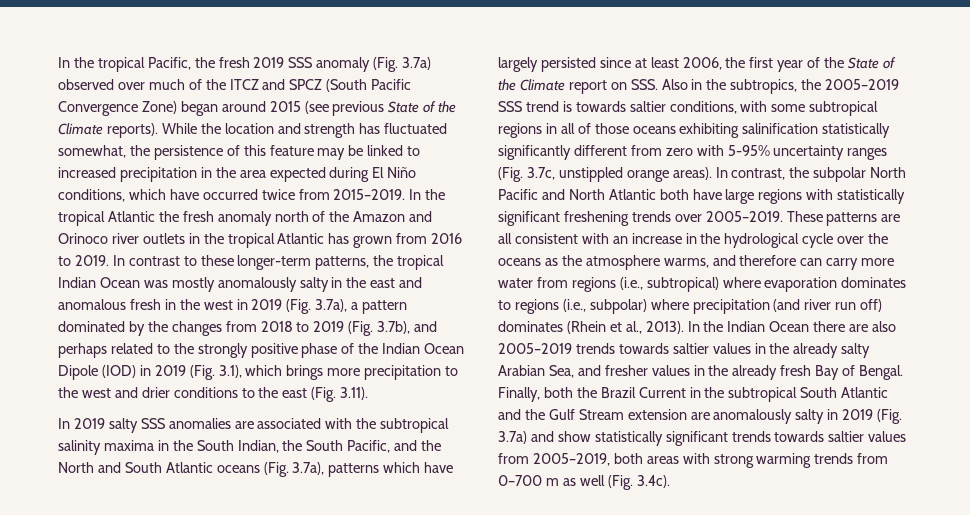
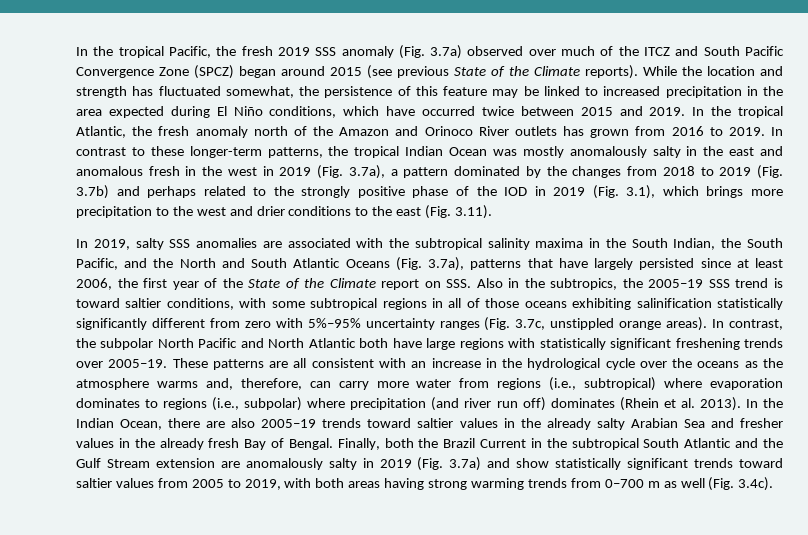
- In the tropical Pacific, the fresh 2019 SSS anomaly (Fig. 3.7a) observed over much of the ITCZ and SPCZ (South Pacific Convergence Zone) began around 2015 (see previous State of the Climate reports).
+ In the tropical Pacific, the fresh 2019 SSS anomaly (Fig. 3.7a) observed over much of the ITCZ and South Pacific Convergence Zone (SPCZ) began around 2015 (see previous State of the Climate reports).
- While the location and strength has fluctuated somewhat, the persistence of this feature may be linked to increased precipitation in the area expected during El Niño conditions, which have occurred twice from 2015–2019. In the tropical Atlantic the fresh anomaly north of the Amazon and Orinoco river outlets in the tropical Atlantic has grown from 2016 to 2019.
+ While the location and strength has fluctuated somewhat, the persistence of this feature may be linked to increased precipitation in the area expected during El Niño conditions, which have occurred twice between 2015 and 2019. In the tropical Atlantic, the fresh anomaly north of the Amazon and Orinoco River outlets has grown from 2016 to 2019.
- In contrast to these longer-term patterns, the tropical Indian Ocean was mostly anomalously salty in the east and anomalous fresh in the west in 2019 (Fig. 3.7a), a pattern dominated by the changes from 2018 to 2019 (Fig. 3.7b), and perhaps related to the strongly positive phase of the Indian Ocean Dipole (IOD) in 2019 (Fig. 3.1), which brings more precipitation to the west and drier conditions to the east (Fig. 3.11).
+ In contrast to these longer-term patterns, the tropical Indian Ocean was mostly anomalously salty in the east and anomalous fresh in the west in 2019 (Fig. 3.7a), a pattern dominated by the changes from 2018 to 2019 (Fig. 3.7b) and perhaps related to the strongly positive phase of the IOD in 2019 (Fig. 3.1), which brings more precipitation to the west and drier conditions to the east (Fig. 3.11).
- In 2019 salty SSS anomalies are associated with the subtropical salinity maxima in the South Indian, the South Pacific, and the North and South Atlantic oceans (Fig. 3.7a), patterns which have largely persisted since at least 2006, the first year of the State of the Climate report on SSS. Also in the subtropics, the 2005–2019 SSS trend is towards saltier conditions, with some subtropical regions in all of those oceans exhibiting salinification statistically significantly different from zero with 5-95% uncertainty ranges (Fig. 3.7c, unstippled orange areas).
+ In 2019, salty SSS anomalies are associated with the subtropical salinity maxima in the South Indian, the South Pacific, and the North and South Atlantic Oceans (Fig. 3.7a), patterns that have largely persisted since at least 2006, the first year of the State of the Climate report on SSS. Also in the subtropics, the 2005–19 SSS trend is toward saltier conditions, with some subtropical regions in all of those oceans exhibiting salinification statistically significantly different from zero with 5%–95% uncertainty ranges (Fig. 3.7c, unstippled orange areas).
- In contrast, the subpolar North Pacific and North Atlantic both have large regions with statistically significant freshening trends over 2005–2019.
+ In contrast, the subpolar North Pacific and North Atlantic both have large regions with statistically significant freshening trends over 2005–19.
- These patterns are all consistent with an increase in the hydrological cycle over the oceans as the atmosphere warms, and therefore can carry more water from regions (i.e., subtropical) where evaporation dominates to regions (i.e., subpolar) where precipitation (and river run off) dominates (Rhein et al., 2013).
+ These patterns are all consistent with an increase in the hydrological cycle over the oceans as the atmosphere warms and, therefore, can carry more water from regions (i.e., subtropical) where evaporation dominates to regions (i.e., subpolar) where precipitation (and river run off) dominates (Rhein et al. 2013).
- In the Indian Ocean there are also 2005–2019 trends towards saltier values in the already salty Arabian Sea, and fresher values in the already fresh Bay of Bengal.
+ In the Indian Ocean, there are also 2005–19 trends toward saltier values in the already salty Arabian Sea and fresher values in the already fresh Bay of Bengal.
- Finally, both the Brazil Current in the subtropical South Atlantic and the Gulf Stream extension are anomalously salty in 2019 (Fig. 3.7a) and show statistically significant trends towards saltier values from 2005–2019, both areas with strong warming trends from 0–700 m as well (Fig. 3.4c).
+ Finally, both the Brazil Current in the subtropical South Atlantic and the Gulf Stream extension are anomalously salty in 2019 (Fig. 3.7a) and show statistically significant trends toward saltier values from 2005 to 2019, with both areas having strong warming trends from 0–700 m as well (Fig. 3.4c).

